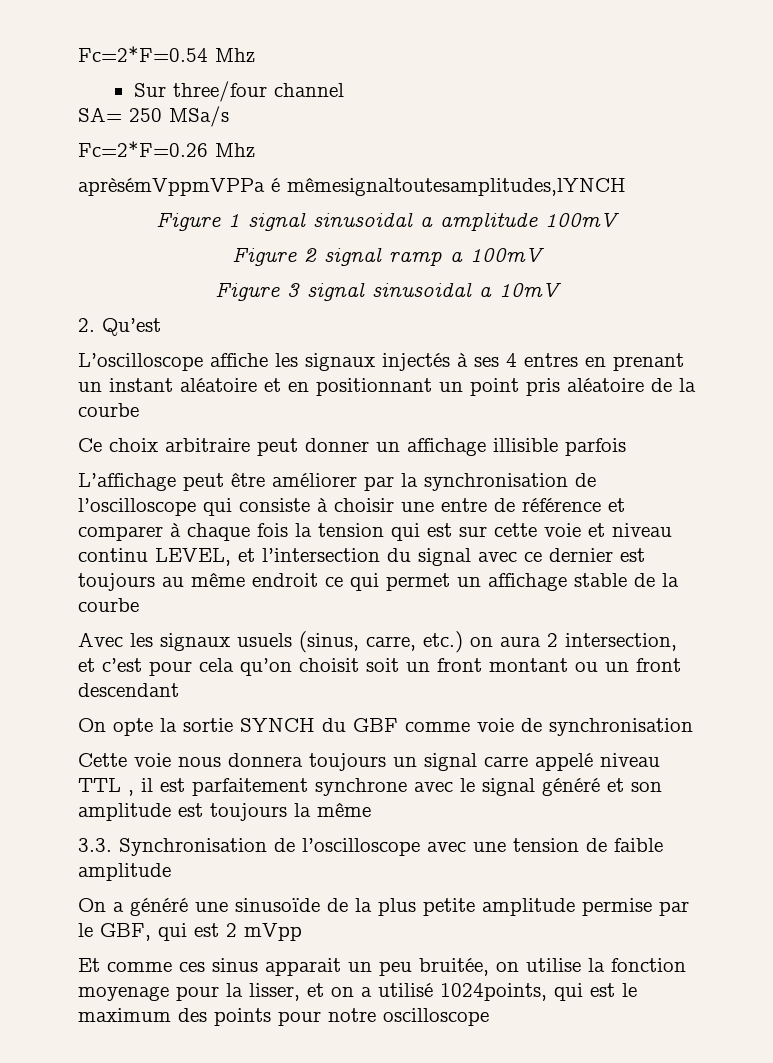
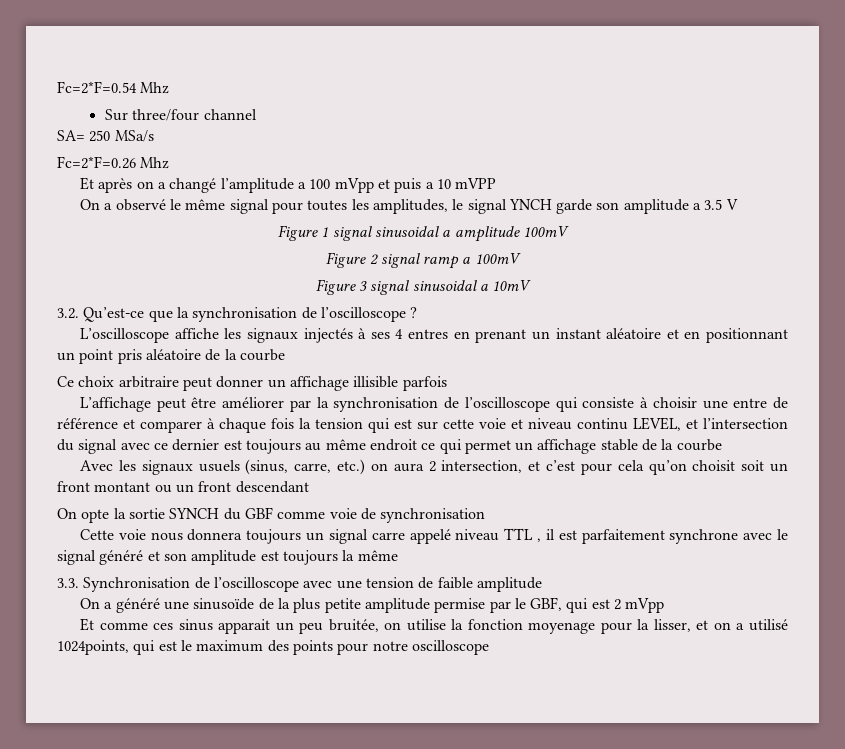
- aprèsémVppmVPPa é mêmesignaltoutesamplitudes,lYNCH
+ Et après on a changé l’amplitude a 100 mVpp et puis a 10 mVPP
+ On a observé le même signal pour toutes les amplitudes, le signal YNCH garde son amplitude a 3.5 V
- 2. Qu’est
+ 3.2. Qu’est-ce que la synchronisation de l’oscilloscope ?

